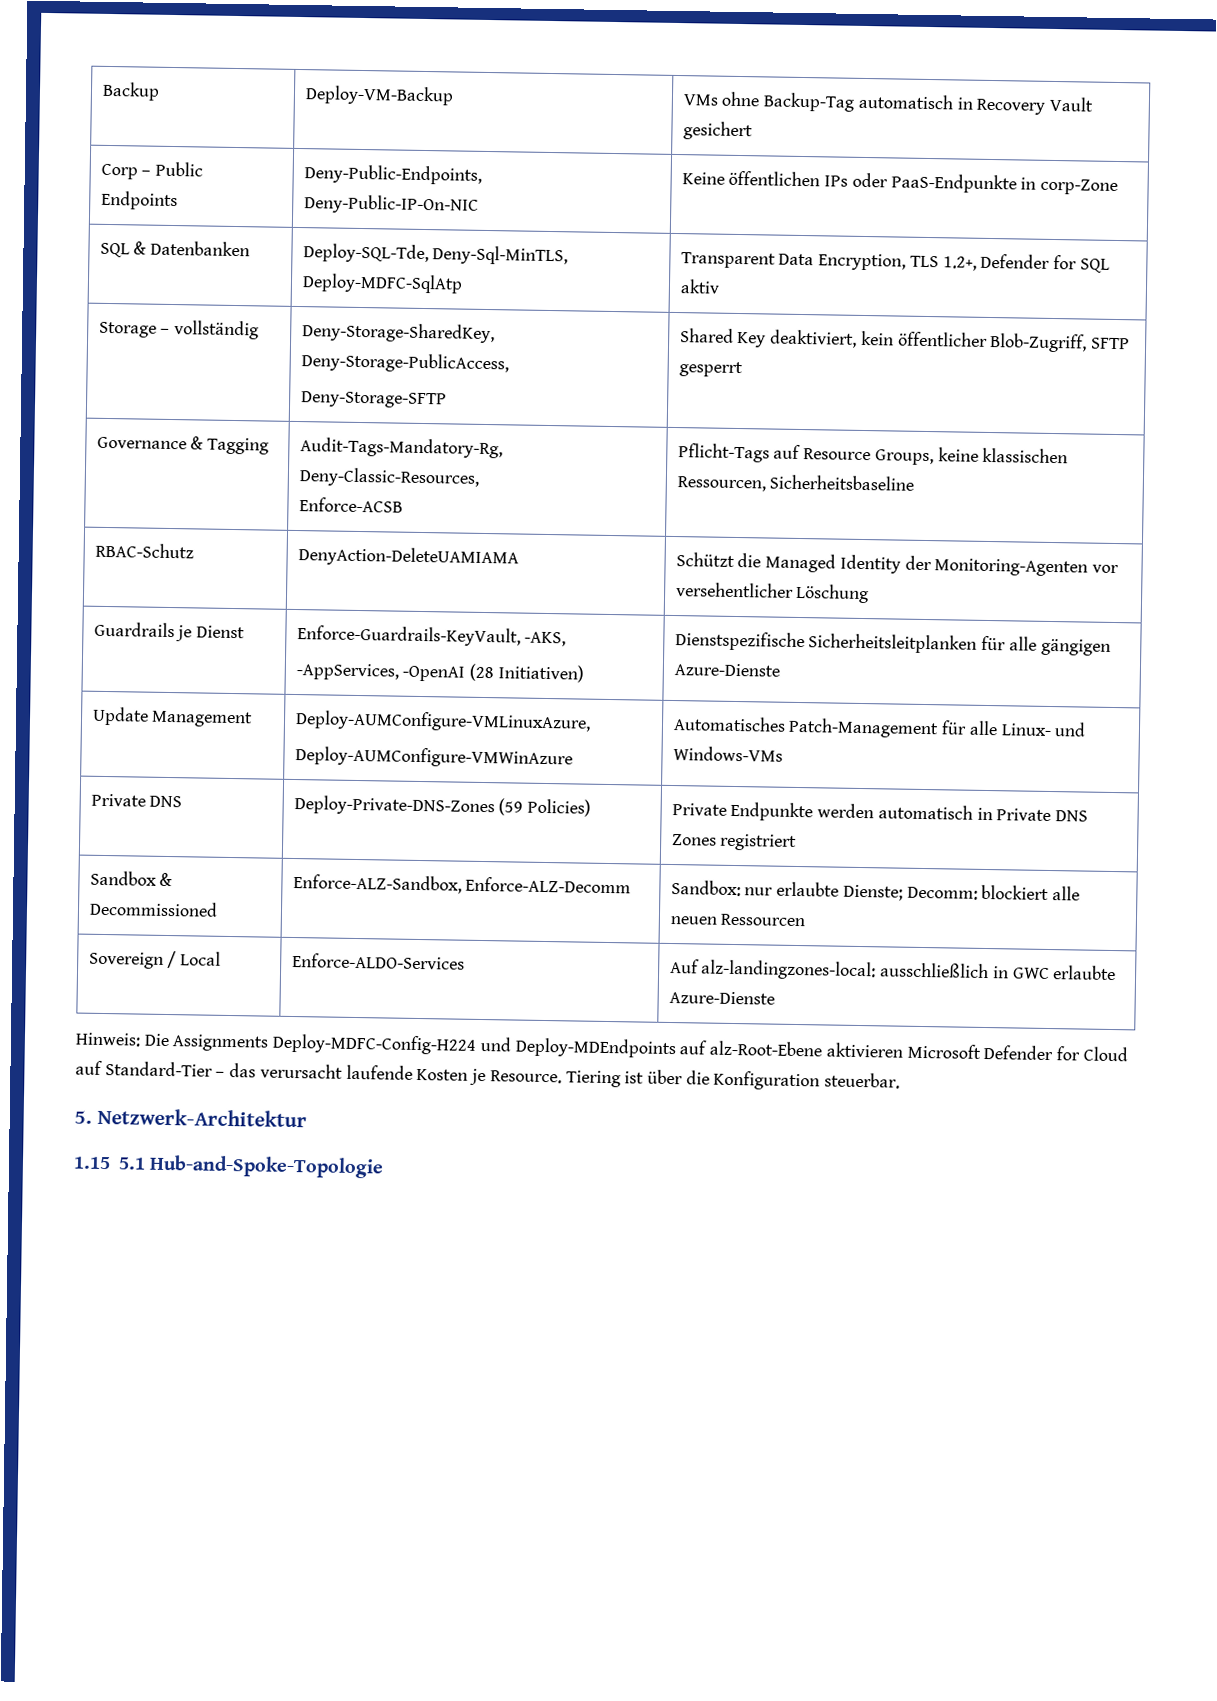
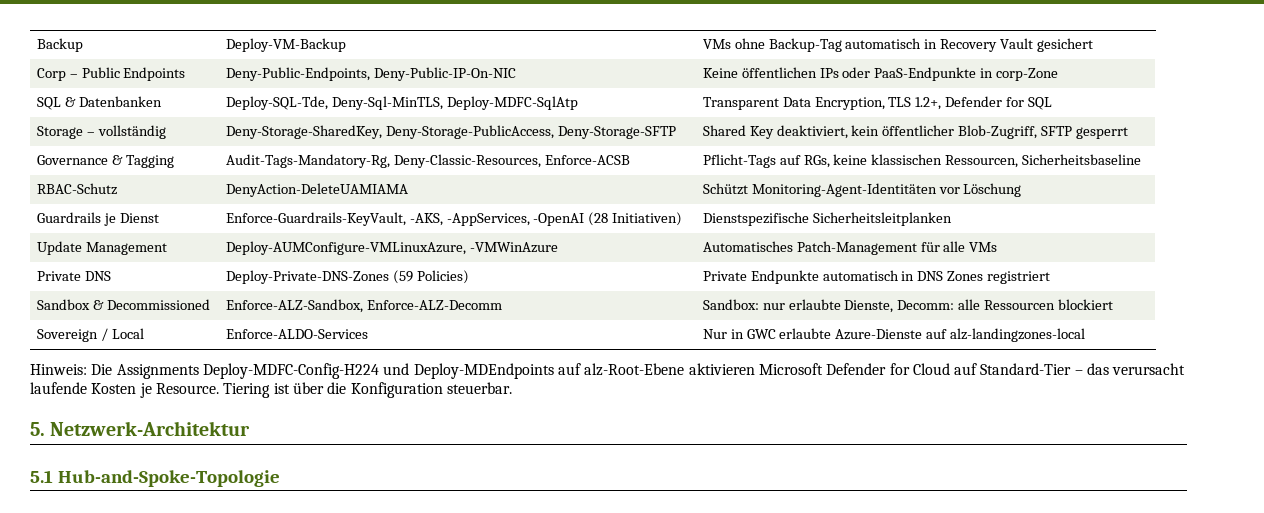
- SQL & Datenbanken | Deploy-SQL-Tde, Deny-Sql-MinTLS, Deploy-MDFC-SqlAtp | Transparent Data Encryption, TLS 1.2+, Defender for SQL aktiv
+ SQL & Datenbanken | Deploy-SQL-Tde, Deny-Sql-MinTLS, Deploy-MDFC-SqlAtp | Transparent Data Encryption, TLS 1.2+, Defender for SQL
- Storage – vollständig | Deny-Storage-SharedKey, Deny-Storage-PublicAccess,
- Deny-Storage-SFTP | Shared Key deaktiviert, kein öffentlicher Blob-Zugriff, SFTP gesperrt
+ Storage – vollständig | Deny-Storage-SharedKey, Deny-Storage-PublicAccess, Deny-Storage-SFTP | Shared Key deaktiviert, kein öffentlicher Blob-Zugriff, SFTP gesperrt
- Governance & Tagging | Audit-Tags-Mandatory-Rg, Deny-Classic-Resources,
- Enforce-ACSB | Pflicht-Tags auf Resource Groups, keine klassischen Ressourcen, Sicherheitsbaseline
+ Governance & Tagging | Audit-Tags-Mandatory-Rg, Deny-Classic-Resources, Enforce-ACSB | Pflicht-Tags auf RGs, keine klassischen Ressourcen, Sicherheitsbaseline
- RBAC-Schutz | DenyAction-DeleteUAMIAMA | Schützt die Managed Identity der Monitoring-Agenten vor versehentlicher Löschung
+ RBAC-Schutz | DenyAction-DeleteUAMIAMA | Schützt Monitoring-Agent-Identitäten vor Löschung
- Guardrails je Dienst | Enforce-Guardrails-KeyVault, -AKS,
- -AppServices, -OpenAI (28 Initiativen) | Dienstspezifische Sicherheitsleitplanken für alle gängigen Azure-Dienste
+ Guardrails je Dienst | Enforce-Guardrails-KeyVault, -AKS, -AppServices, -OpenAI (28 Initiativen) | Dienstspezifische Sicherheitsleitplanken
- Update Management | Deploy-AUMConfigure-VMLinuxAzure,
- Deploy-AUMConfigure-VMWinAzure | Automatisches Patch-Management für alle Linux- und Windows-VMs
+ Update Management | Deploy-AUMConfigure-VMLinuxAzure, -VMWinAzure | Automatisches Patch-Management für alle VMs
- Private DNS | Deploy-Private-DNS-Zones (59 Policies) | Private Endpunkte werden automatisch in Private DNS Zones registriert
+ Private DNS | Deploy-Private-DNS-Zones (59 Policies) | Private Endpunkte automatisch in DNS Zones registriert
- Sandbox & Decommissioned | Enforce-ALZ-Sandbox, Enforce-ALZ-Decomm | Sandbox: nur erlaubte Dienste; Decomm: blockiert alle neuen Ressourcen
+ Sandbox & Decommissioned | Enforce-ALZ-Sandbox, Enforce-ALZ-Decomm | Sandbox: nur erlaubte Dienste, Decomm: alle Ressourcen blockiert
- Sovereign / Local | Enforce-ALDO-Services | Auf alz-landingzones-local: ausschließlich in GWC erlaubte Azure-Dienste
+ Sovereign / Local | Enforce-ALDO-Services | Nur in GWC erlaubte Azure-Dienste auf alz-landingzones-local
- 1.15 5.1 Hub-and-Spoke-Topologie
+ 5.1 Hub-and-Spoke-Topologie

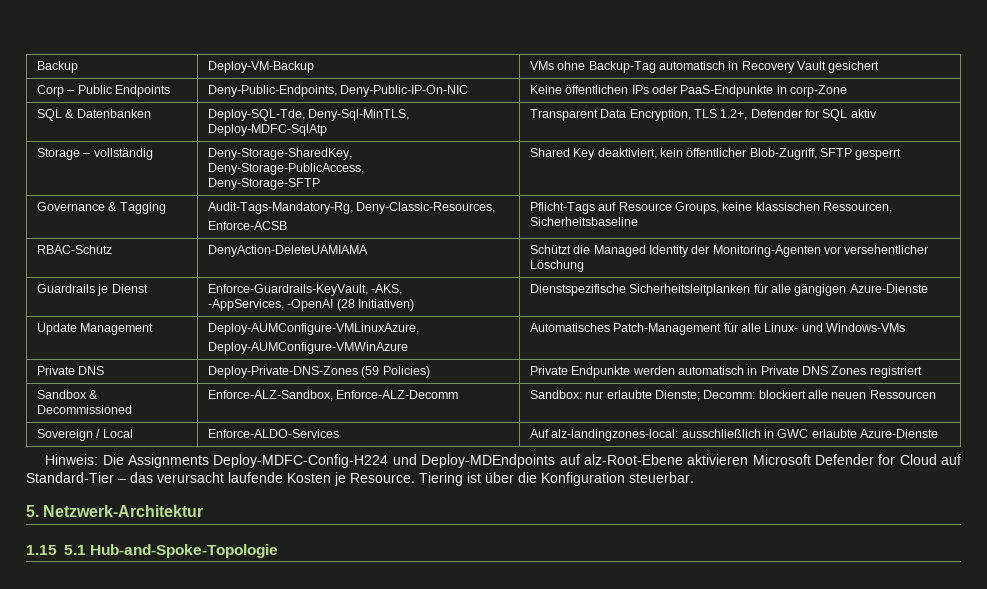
- SQL & Datenbanken | Deploy-SQL-Tde, Deny-Sql-MinTLS, Deploy-MDFC-SqlAtp | Transparent Data Encryption, TLS 1.2+, Defender for SQL
+ SQL & Datenbanken | Deploy-SQL-Tde, Deny-Sql-MinTLS, Deploy-MDFC-SqlAtp | Transparent Data Encryption, TLS 1.2+, Defender for SQL aktiv
- Storage – vollständig | Deny-Storage-SharedKey, Deny-Storage-PublicAccess, Deny-Storage-SFTP | Shared Key deaktiviert, kein öffentlicher Blob-Zugriff, SFTP gesperrt
+ Storage – vollständig | Deny-Storage-SharedKey, Deny-Storage-PublicAccess,
+ Deny-Storage-SFTP | Shared Key deaktiviert, kein öffentlicher Blob-Zugriff, SFTP gesperrt
- Governance & Tagging | Audit-Tags-Mandatory-Rg, Deny-Classic-Resources, Enforce-ACSB | Pflicht-Tags auf RGs, keine klassischen Ressourcen, Sicherheitsbaseline
+ Governance & Tagging | Audit-Tags-Mandatory-Rg, Deny-Classic-Resources,
+ Enforce-ACSB | Pflicht-Tags auf Resource Groups, keine klassischen Ressourcen, Sicherheitsbaseline
- RBAC-Schutz | DenyAction-DeleteUAMIAMA | Schützt Monitoring-Agent-Identitäten vor Löschung
+ RBAC-Schutz | DenyAction-DeleteUAMIAMA | Schützt die Managed Identity der Monitoring-Agenten vor versehentlicher Löschung
- Guardrails je Dienst | Enforce-Guardrails-KeyVault, -AKS, -AppServices, -OpenAI (28 Initiativen) | Dienstspezifische Sicherheitsleitplanken
+ Guardrails je Dienst | Enforce-Guardrails-KeyVault, -AKS,
+ -AppServices, -OpenAI (28 Initiativen) | Dienstspezifische Sicherheitsleitplanken für alle gängigen Azure-Dienste
- Update Management | Deploy-AUMConfigure-VMLinuxAzure, -VMWinAzure | Automatisches Patch-Management für alle VMs
+ Update Management | Deploy-AUMConfigure-VMLinuxAzure,
+ Deploy-AUMConfigure-VMWinAzure | Automatisches Patch-Management für alle Linux- und Windows-VMs
- Private DNS | Deploy-Private-DNS-Zones (59 Policies) | Private Endpunkte automatisch in DNS Zones registriert
+ Private DNS | Deploy-Private-DNS-Zones (59 Policies) | Private Endpunkte werden automatisch in Private DNS Zones registriert
- Sandbox & Decommissioned | Enforce-ALZ-Sandbox, Enforce-ALZ-Decomm | Sandbox: nur erlaubte Dienste, Decomm: alle Ressourcen blockiert
+ Sandbox & Decommissioned | Enforce-ALZ-Sandbox, Enforce-ALZ-Decomm | Sandbox: nur erlaubte Dienste; Decomm: blockiert alle neuen Ressourcen
- Sovereign / Local | Enforce-ALDO-Services | Nur in GWC erlaubte Azure-Dienste auf alz-landingzones-local
+ Sovereign / Local | Enforce-ALDO-Services | Auf alz-landingzones-local: ausschließlich in GWC erlaubte Azure-Dienste
- 5.1 Hub-and-Spoke-Topologie
+ 1.15 5.1 Hub-and-Spoke-Topologie

